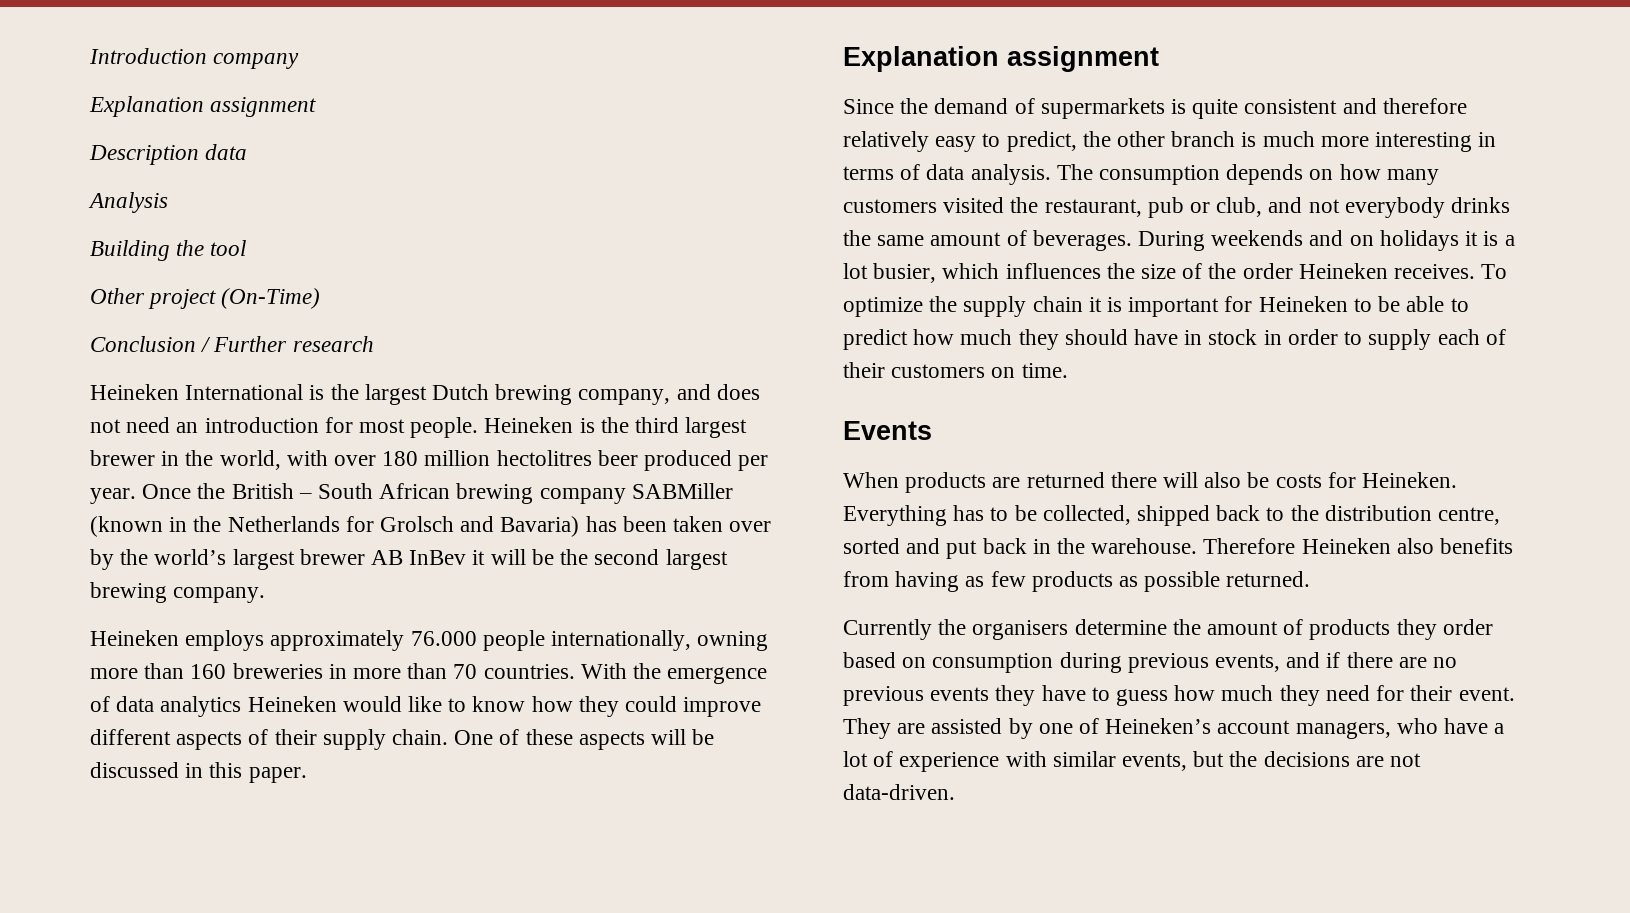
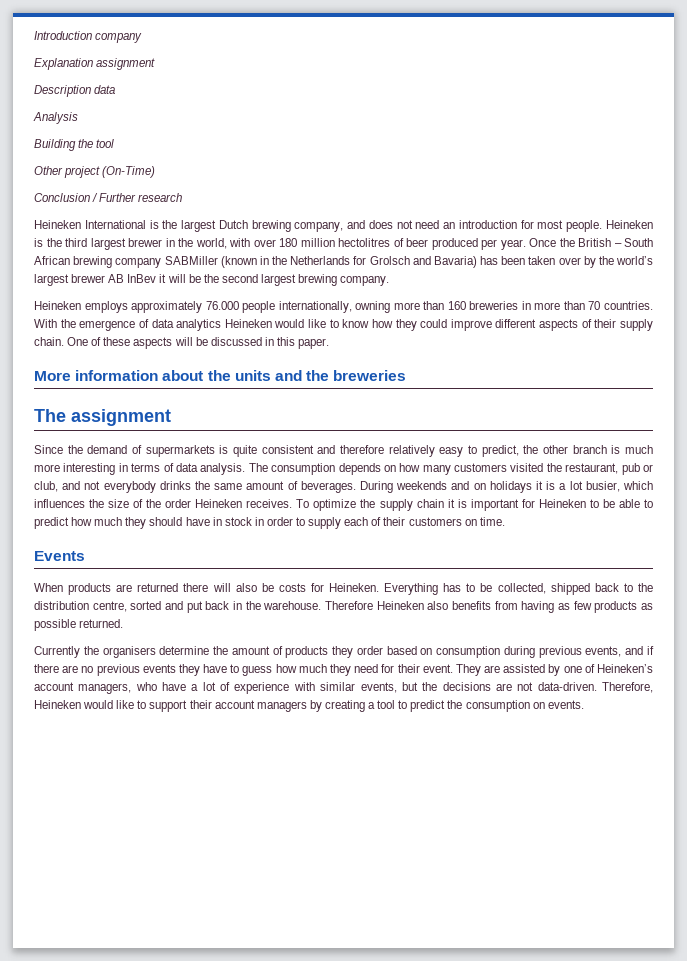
- Heineken is the third largest brewer in the world, with over 180 million hectolitres beer produced per year.
+ Heineken is the third largest brewer in the world, with over 180 million hectolitres of beer produced per year.
  One of these aspects will be discussed in this paper.
- Explanation assignment
+ More information about the units and the breweries
+ The assignment
+ Therefore, Heineken would like to support their account managers by creating a tool to predict the consumption on events.

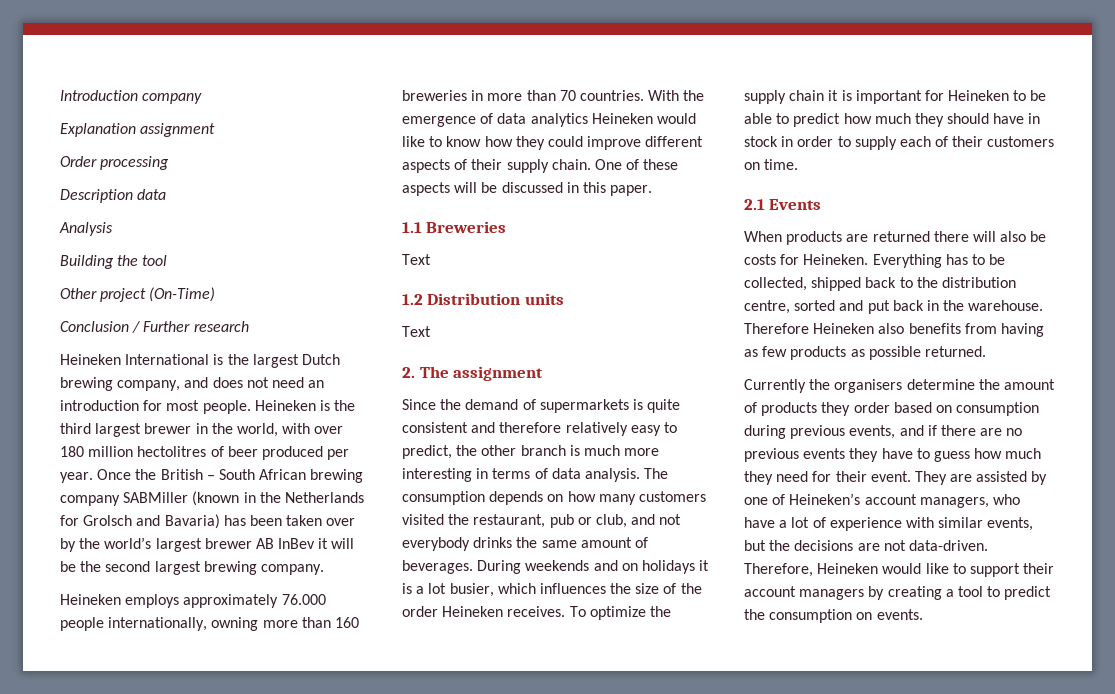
+ Order processing
- More information about the units and the breweries
- The assignment
+ 1.1 Breweries
+ Text
+ 1.2 Distribution units
+ Text
+ 2. The assignment
- Events
+ 2.1 Events

